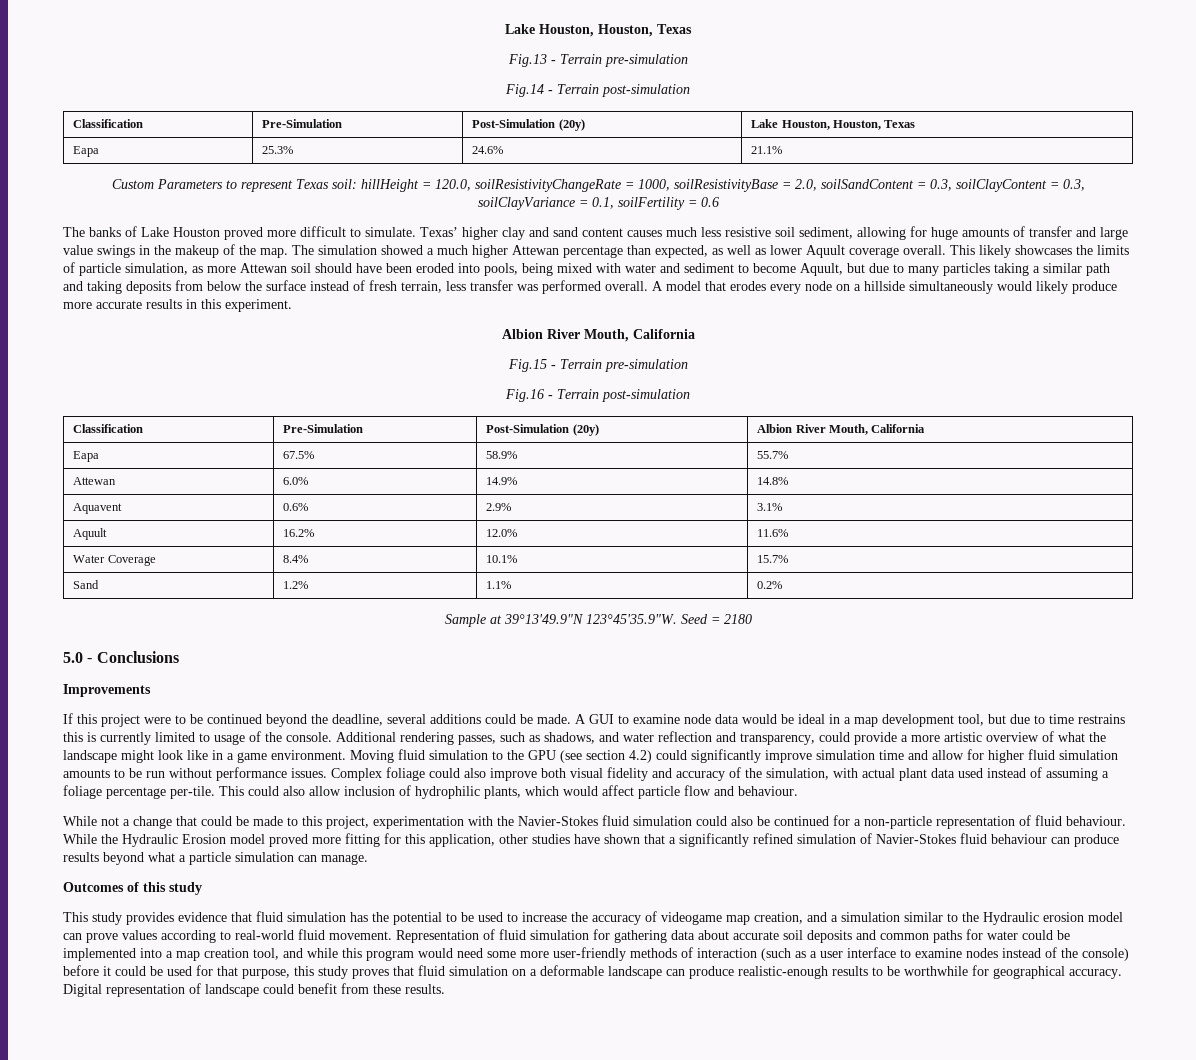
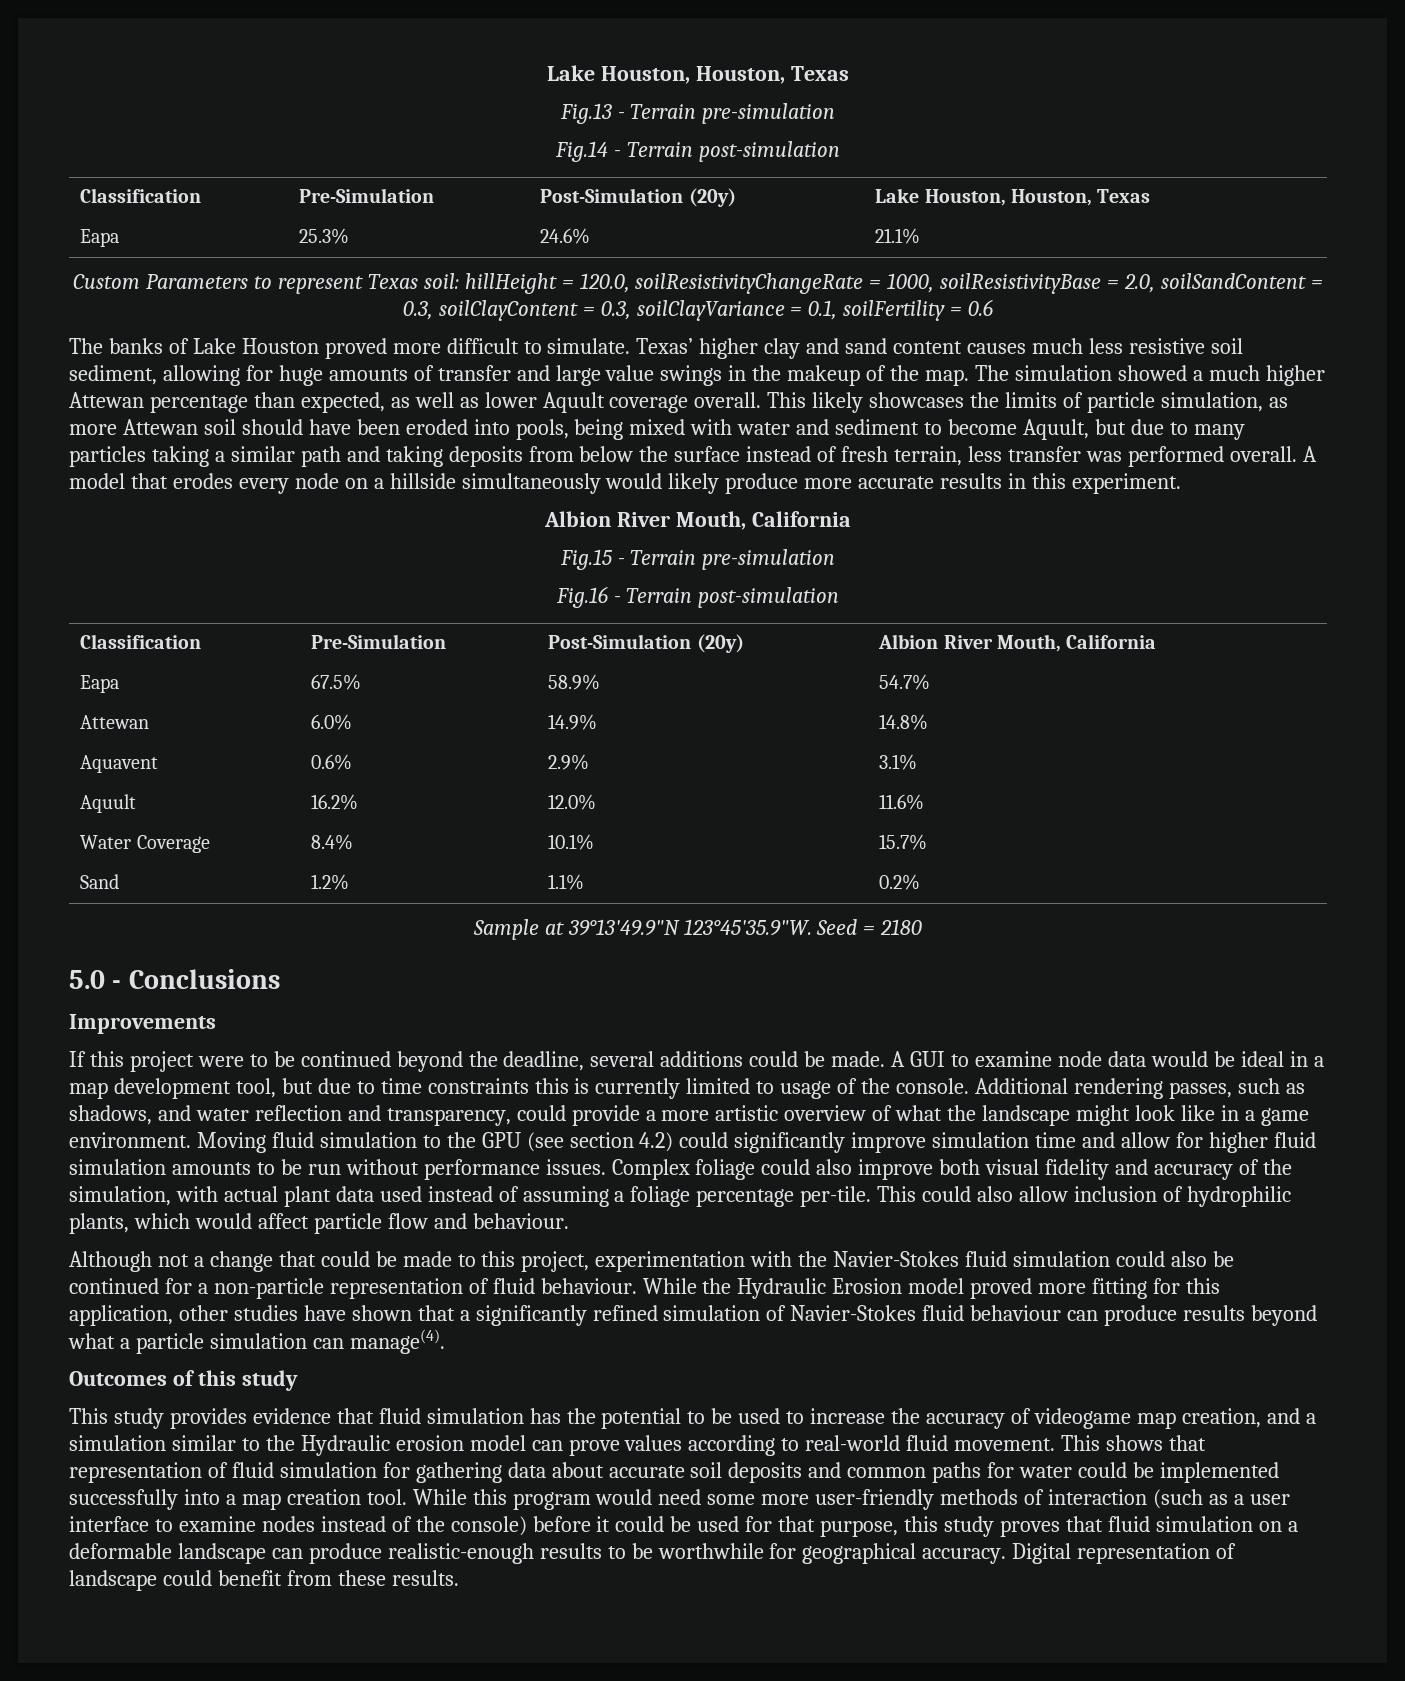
- Eapa | 67.5% | 58.9% | 55.7%
+ Eapa | 67.5% | 58.9% | 54.7%
- A GUI to examine node data would be ideal in a map development tool, but due to time restrains this is currently limited to usage of the console.
+ A GUI to examine node data would be ideal in a map development tool, but due to time constraints this is currently limited to usage of the console.
- While not a change that could be made to this project, experimentation with the Navier-Stokes fluid simulation could also be continued for a non-particle representation of fluid behaviour.
+ Although not a change that could be made to this project, experimentation with the Navier-Stokes fluid simulation could also be continued for a non-particle representation of fluid behaviour.
- While the Hydraulic Erosion model proved more fitting for this application, other studies have shown that a significantly refined simulation of Navier-Stokes fluid behaviour can produce results beyond what a particle simulation can manage.
+ While the Hydraulic Erosion model proved more fitting for this application, other studies have shown that a significantly refined simulation of Navier-Stokes fluid behaviour can produce results beyond what a particle simulation can manage(4).
- Representation of fluid simulation for gathering data about accurate soil deposits and common paths for water could be implemented into a map creation tool, and while this program would need some more user-friendly methods of interaction (such as a user interface to examine nodes instead of the console) before it could be used for that purpose, this study proves that fluid simulation on a deformable landscape can produce realistic-enough results to be worthwhile for geographical accuracy.
+ This shows that representation of fluid simulation for gathering data about accurate soil deposits and common paths for water could be implemented successfully into a map creation tool. While this program would need some more user-friendly methods of interaction (such as a user interface to examine nodes instead of the console) before it could be used for that purpose, this study proves that fluid simulation on a deformable landscape can produce realistic-enough results to be worthwhile for geographical accuracy.

